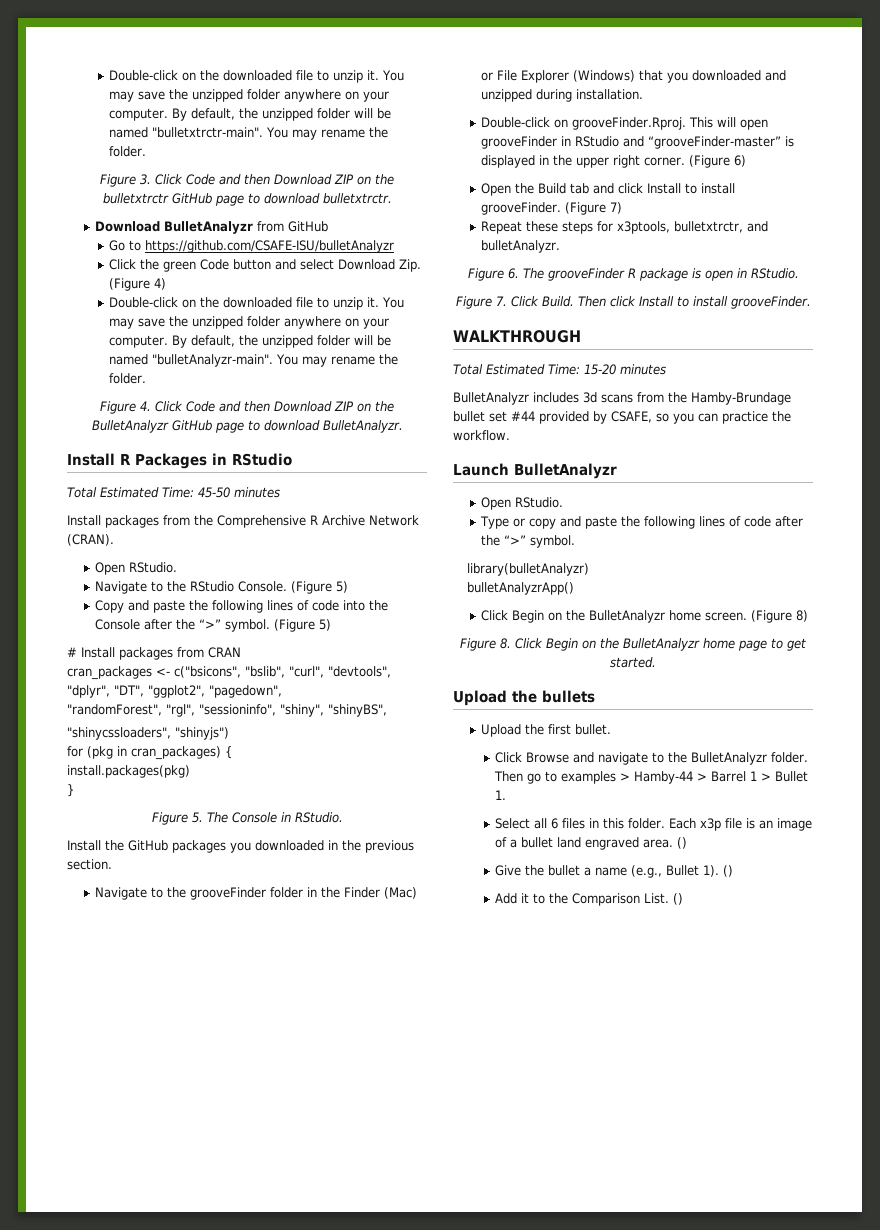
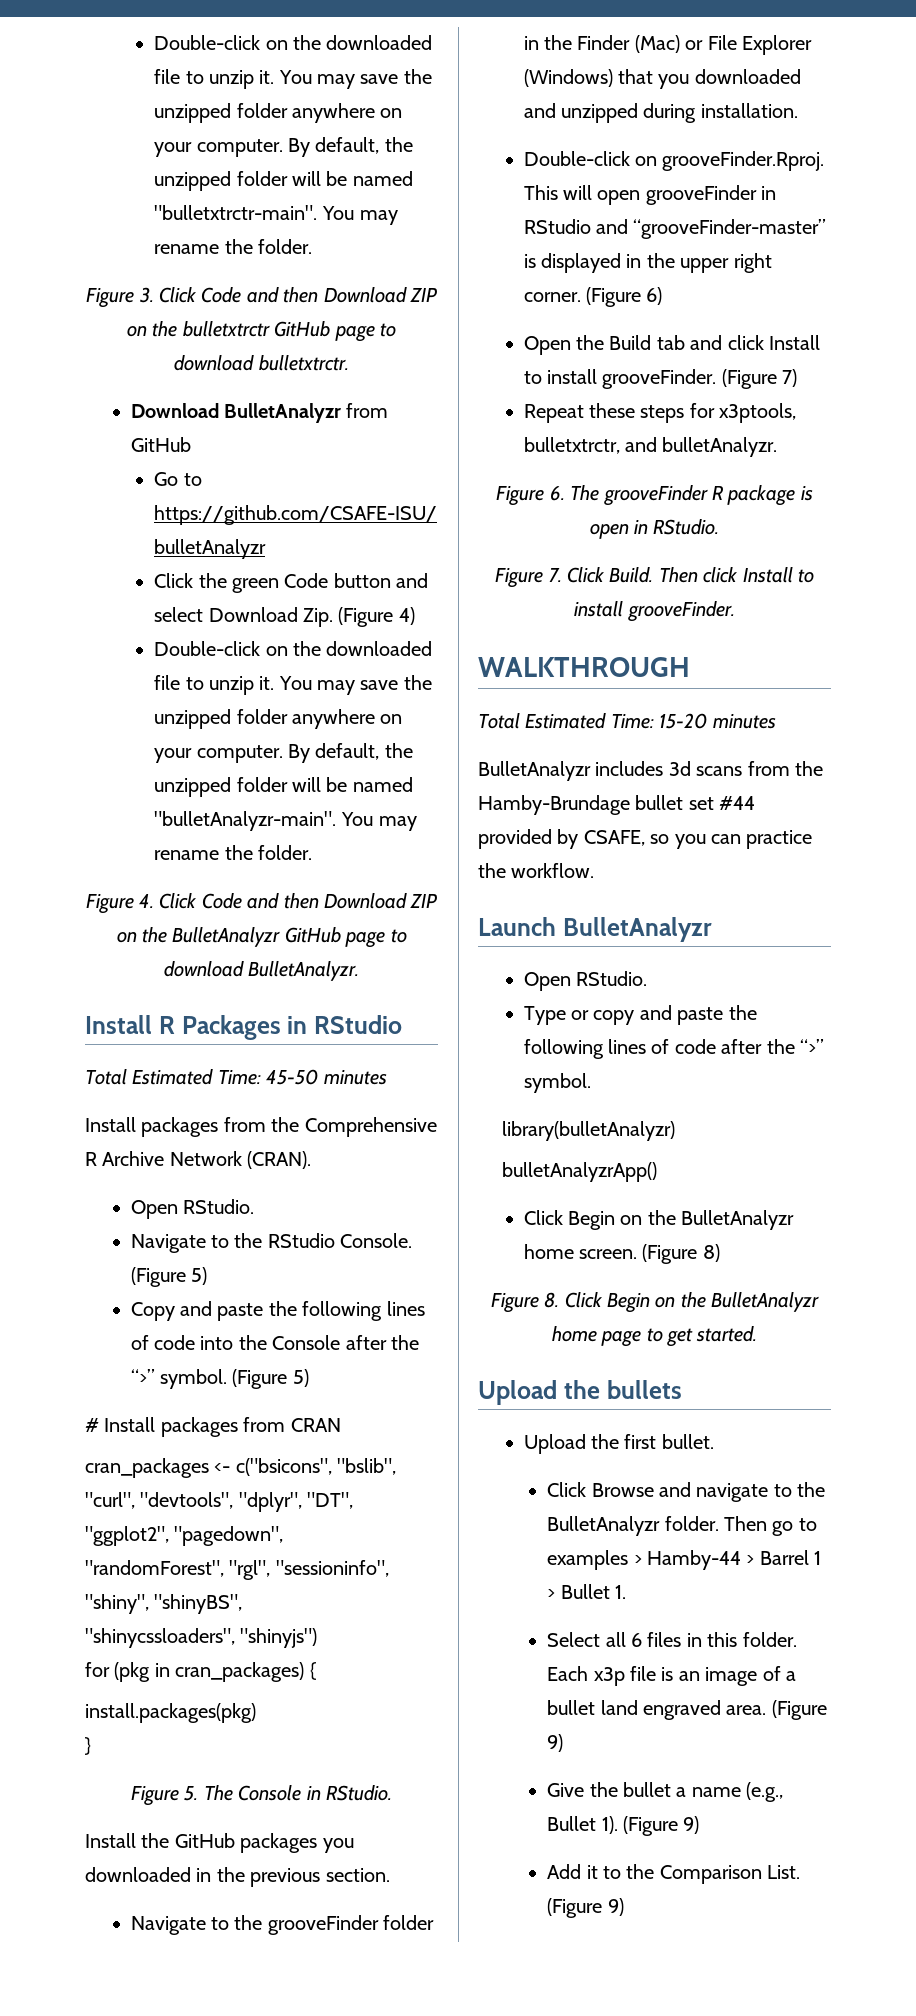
- Each x3p file is an image of a bullet land engraved area. ()
+ Each x3p file is an image of a bullet land engraved area. (Figure 9)
- Give the bullet a name (e.g., Bullet 1). ()
+ Give the bullet a name (e.g., Bullet 1). (Figure 9)
- Add it to the Comparison List. ()
+ Add it to the Comparison List. (Figure 9)

